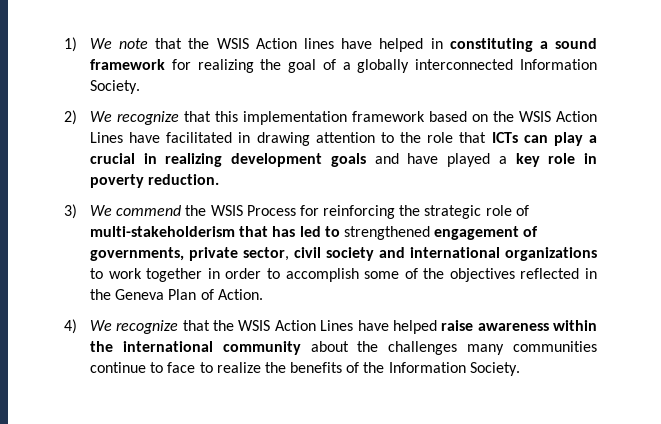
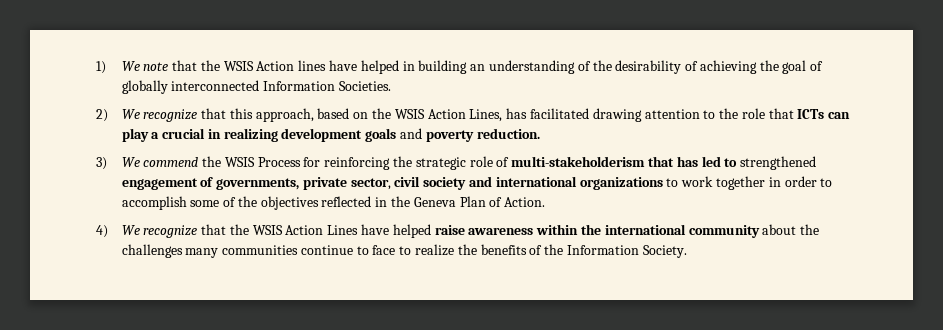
- 1) We note that the WSIS Action lines have helped in constituting a sound framework for realizing the goal of a globally interconnected Information Society.
+ 1) We note that the WSIS Action lines have helped in building an understanding of the desirability of achieving the goal of globally interconnected Information Societies.
- 2) We recognize that this implementation framework based on the WSIS Action Lines have facilitated in drawing attention to the role that ICTs can play a crucial in realizing development goals and have played a key role in poverty reduction.
+ 2) We recognize that this approach, based on the WSIS Action Lines, has facilitated drawing attention to the role that ICTs can play a crucial in realizing development goals and poverty reduction.

